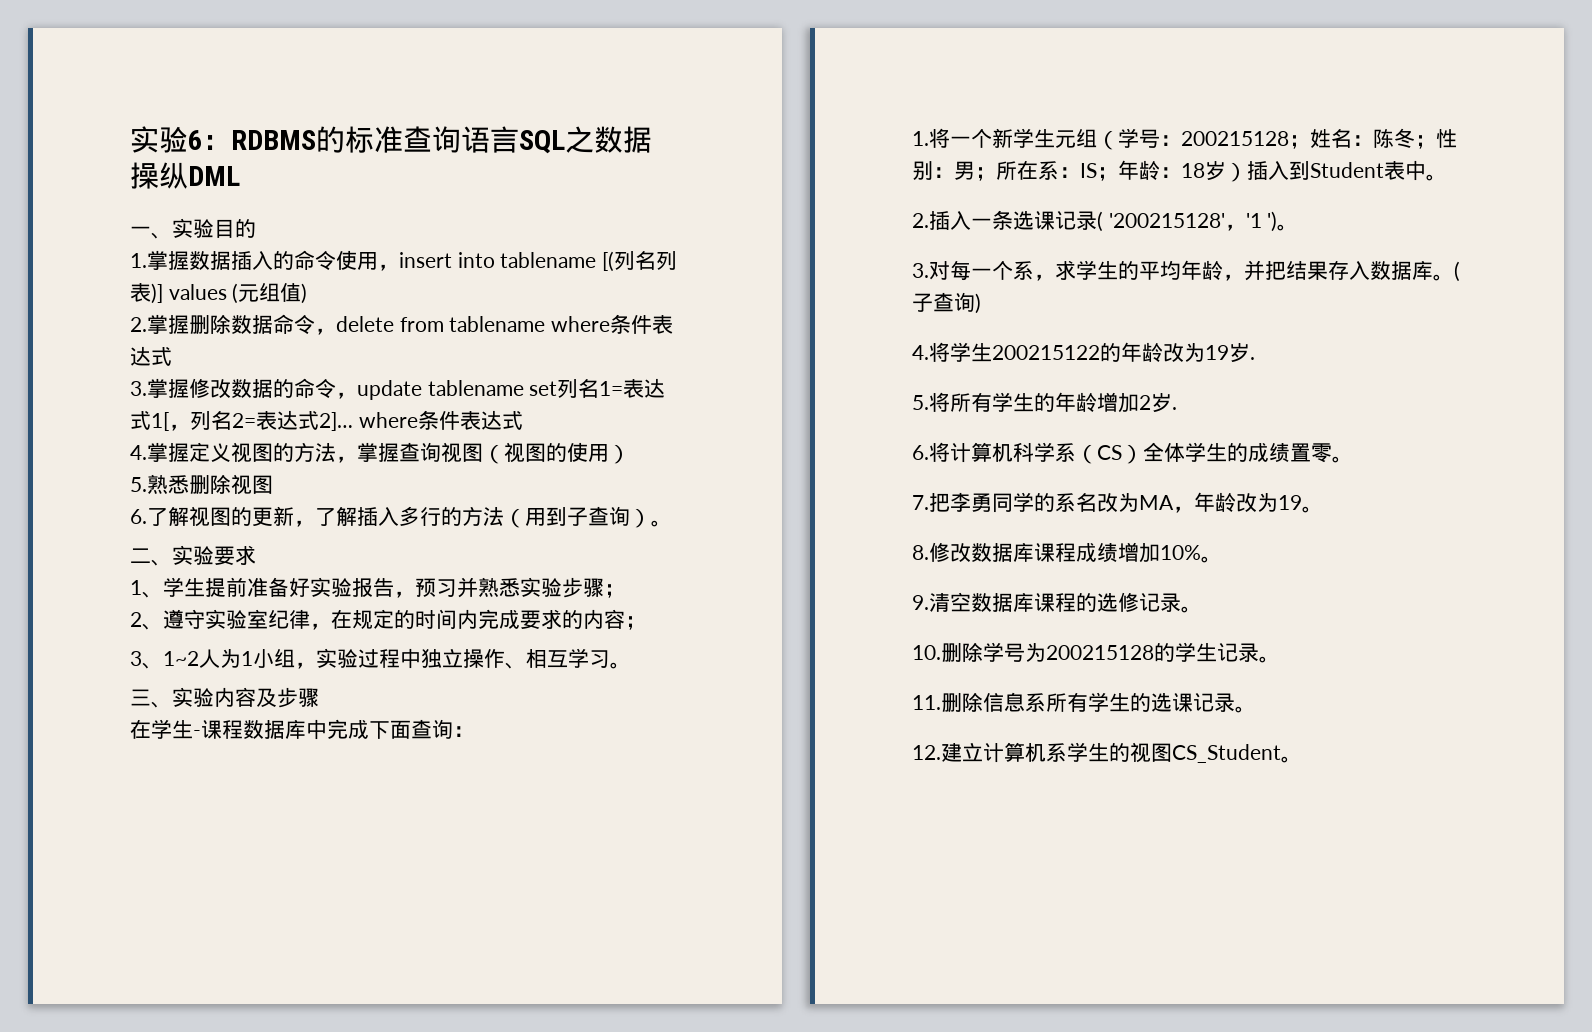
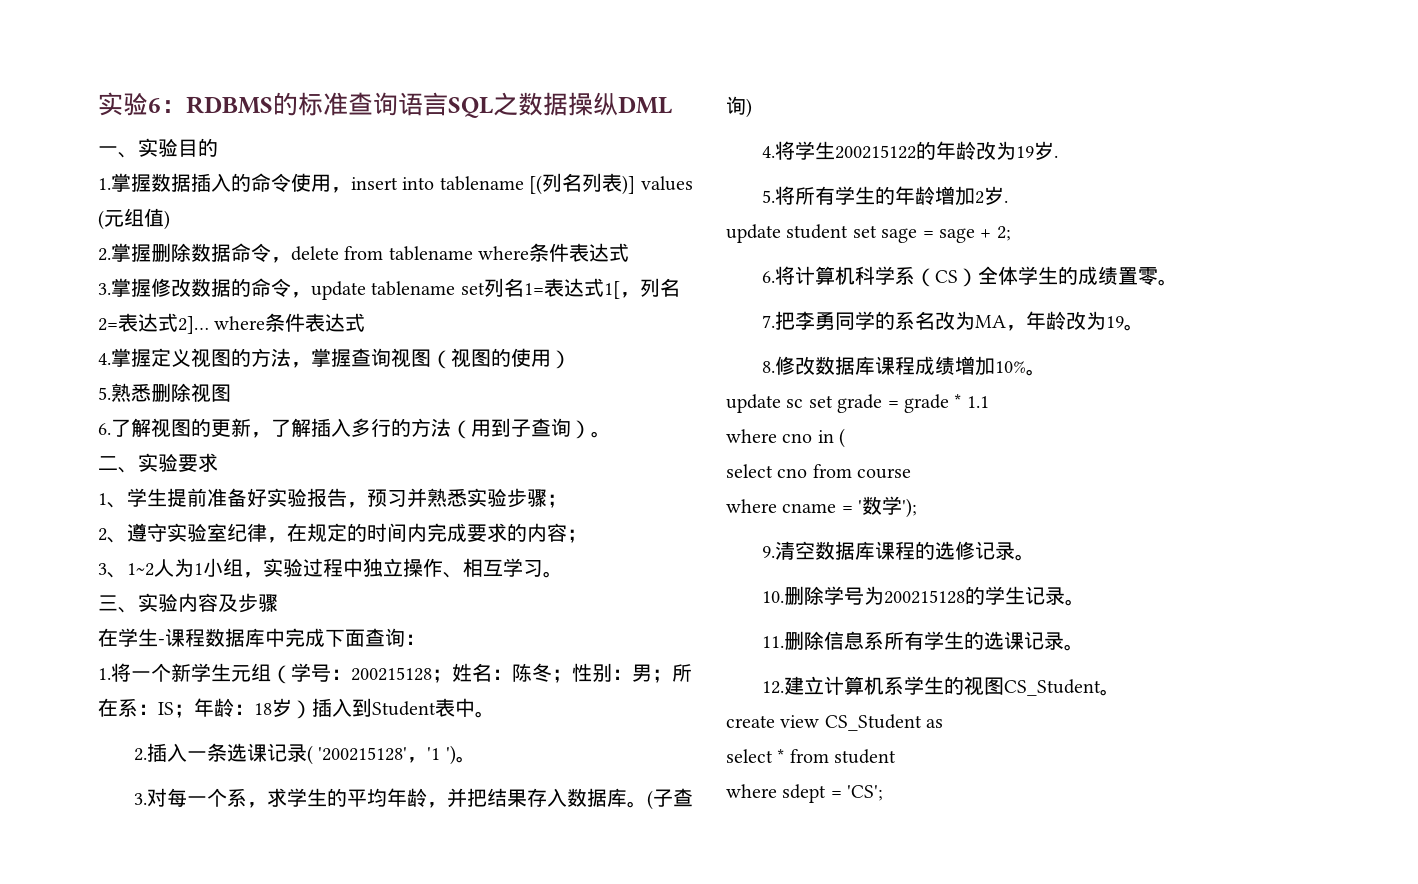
+ update student set sage = sage + 2;
+ update sc set grade = grade * 1.1
+ where cno in (
+ select cno from course
+ where cname = '数学');
+ create view CS_Student as
+ select * from student
+ where sdept = 'CS';

